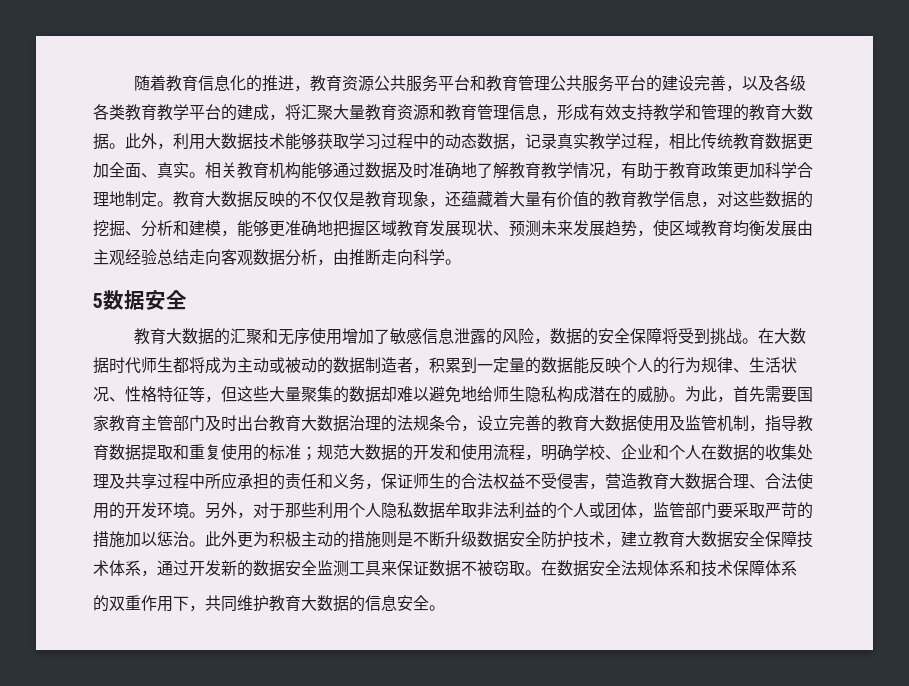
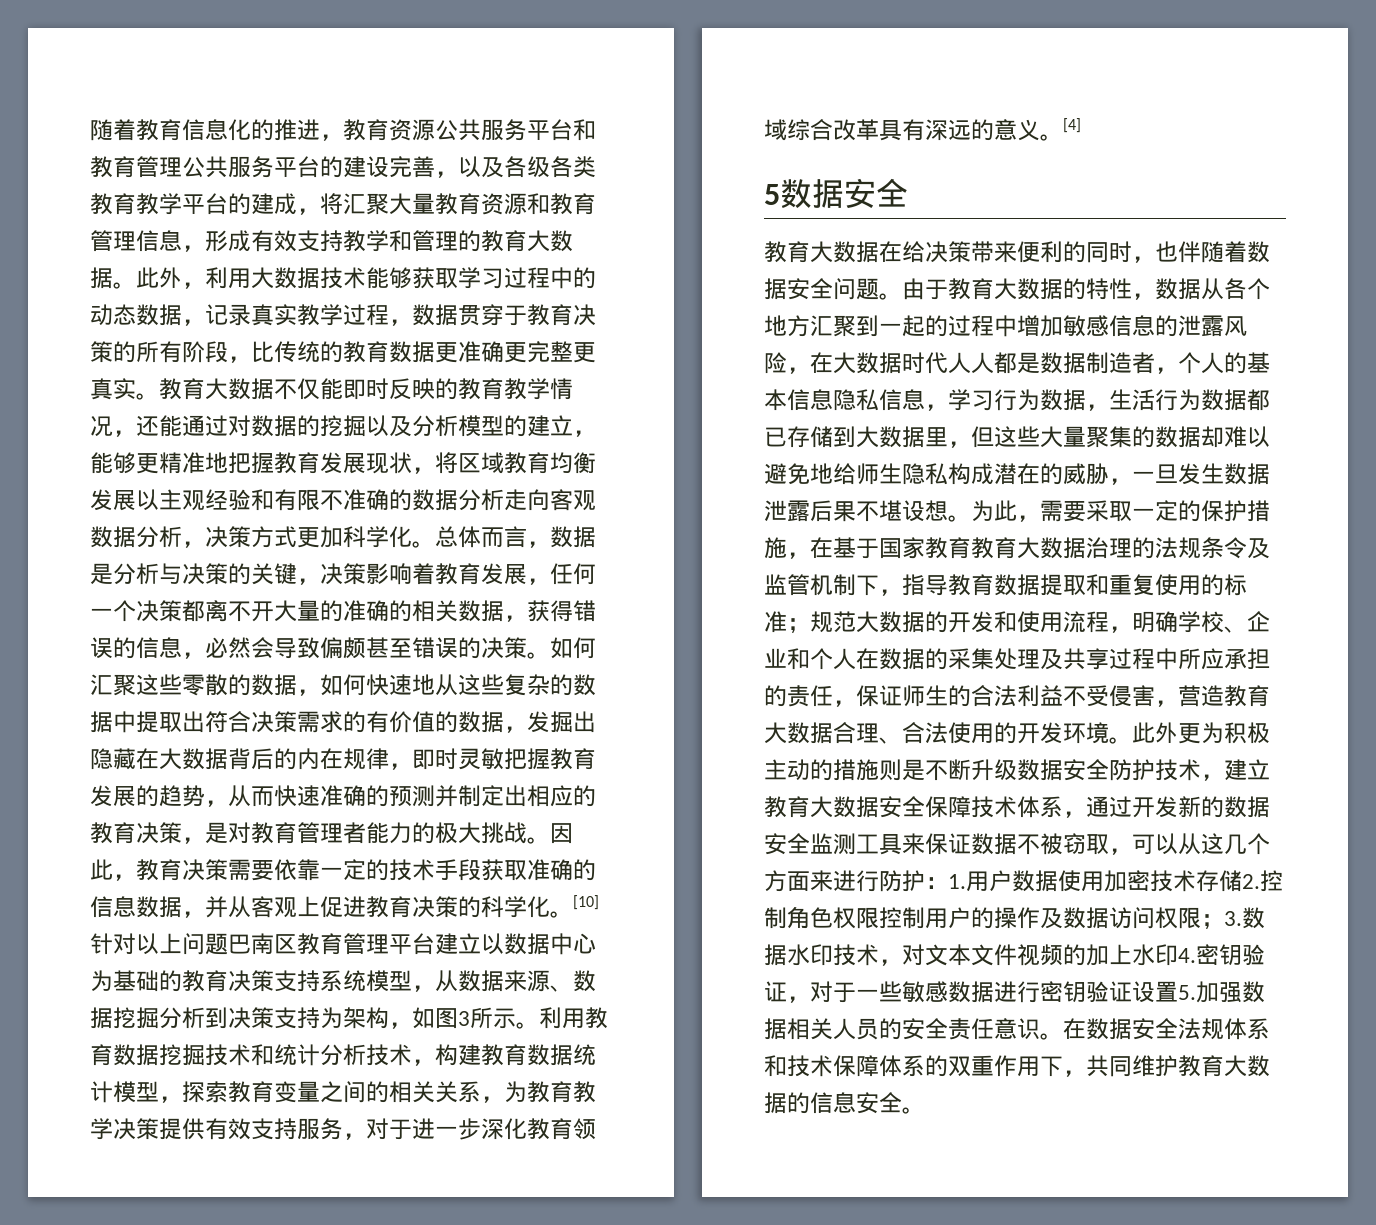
- 此外，利用大数据技术能够获取学习过程中的动态数据，记录真实教学过程，相比传统教育数据更加全面、真实。相关教育机构能够通过数据及时准确地了解教育教学情况，有助于教育政策更加科学合理地制定。教育大数据反映的不仅仅是教育现象，还蕴藏着大量有价值的教育教学信息，对这些数据的挖掘、分析和建模，能够更准确地把握区域教育发展现状、预测未来发展趋势，使区域教育均衡发展由主观经验总结走向客观数据分析，由推断走向科学。
+ 此外，利用大数据技术能够获取学习过程中的动态数据，记录真实教学过程，数据贯穿于教育决策的所有阶段，比传统的教育数据更准确更完整更真实。教育大数据不仅能即时反映的教育教学情况，还能通过对数据的挖掘以及分析模型的建立，能够更精准地把握教育发展现状，将区域教育均衡发展以主观经验和有限不准确的数据分析走向客观数据分析，决策方式更加科学化。总体而言，数据是分析与决策的关键，决策影响着教育发展，任何一个决策都离不开大量的准确的相关数据，获得错误的信息，必然会导致偏颇甚至错误的决策。如何汇聚这些零散的数据，如何快速地从这些复杂的数据中提取出符合决策需求的有价值的数据，发掘出隐藏在大数据背后的内在规律，即时灵敏把握教育发展的趋势，从而快速准确的预测并制定出相应的教育决策，是对教育管理者能力的极大挑战。因此，教育决策需要依靠一定的技术手段获取准确的信息数据，并从客观上促进教育决策的科学化。[10]针对以上问题巴南区教育管理平台建立以数据中心为基础的教育决策支持系统模型，从数据来源、数据挖掘分析到决策支持为架构，如图3所示。利用教育数据挖掘技术和统计分析技术，构建教育数据统计模型，探索教育变量之间的相关关系，为教育教学决策提供有效支持服务，对于进一步深化教育领域综合改革具有深远的意义。[4]
- 教育大数据的汇聚和无序使用增加了敏感信息泄露的风险，数据的安全保障将受到挑战。在大数据时代师生都将成为主动或被动的数据制造者，积累到一定量的数据能反映个人的行为规律、生活状况、性格特征等，但这些大量聚集的数据却难以避免地给师生隐私构成潜在的威胁。为此，首先需要国家教育主管部门及时出台教育大数据治理的法规条令，设立完善的教育大数据使用及监管机制，指导教育数据提取和重复使用的标准；
+ 教育大数据在给决策带来便利的同时，也伴随着数据安全问题。由于教育大数据的特性，数据从各个地方汇聚到一起的过程中增加敏感信息的泄露风险，在大数据时代人人都是数据制造者，个人的基本信息隐私信息，学习行为数据，生活行为数据都已存储到大数据里，但这些大量聚集的数据却难以避免地给师生隐私构成潜在的威胁，一旦发生数据泄露后果不堪设想。为此，需要采取一定的保护措施，在基于国家教育教育大数据治理的法规条令及监管机制下，指导教育数据提取和重复使用的标准；
- 规范大数据的开发和使用流程，明确学校、企业和个人在数据的收集处理及共享过程中所应承担的责任和义务，保证师生的合法权益不受侵害，营造教育大数据合理、合法使用的开发环境。
+ 规范大数据的开发和使用流程，明确学校、企业和个人在数据的采集处理及共享过程中所应承担的责任，保证师生的合法利益不受侵害，营造教育大数据合理、合法使用的开发环境。
- 另外，对于那些利用个人隐私数据牟取非法利益的个人或团体，监管部门要采取严苛的措施加以惩治。
- 此外更为积极主动的措施则是不断升级数据安全防护技术，建立教育大数据安全保障技术体系，通过开发新的数据安全监测工具来保证数据不被窃取。
+ 此外更为积极主动的措施则是不断升级数据安全防护技术，建立教育大数据安全保障技术体系，通过开发新的数据安全监测工具来保证数据不被窃取，可以从这几个方面来进行防护：1.用户数据使用加密技术存储2.控制角色权限控制用户的操作及数据访问权限；3.数据水印技术，对文本文件视频的加上水印4.密钥验证，对于一些敏感数据进行密钥验证设置5.加强数据相关人员的安全责任意识。
- 在数据安全法规体系和技术保障体系
- 的双重作用下，共同维护教育大数据的信息安全。
+ 在数据安全法规体系和技术保障体系的双重作用下，共同维护教育大数据的信息安全。

